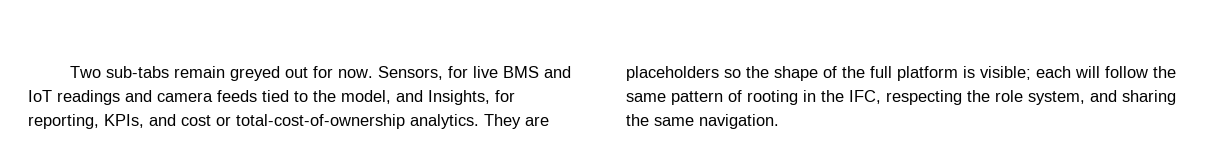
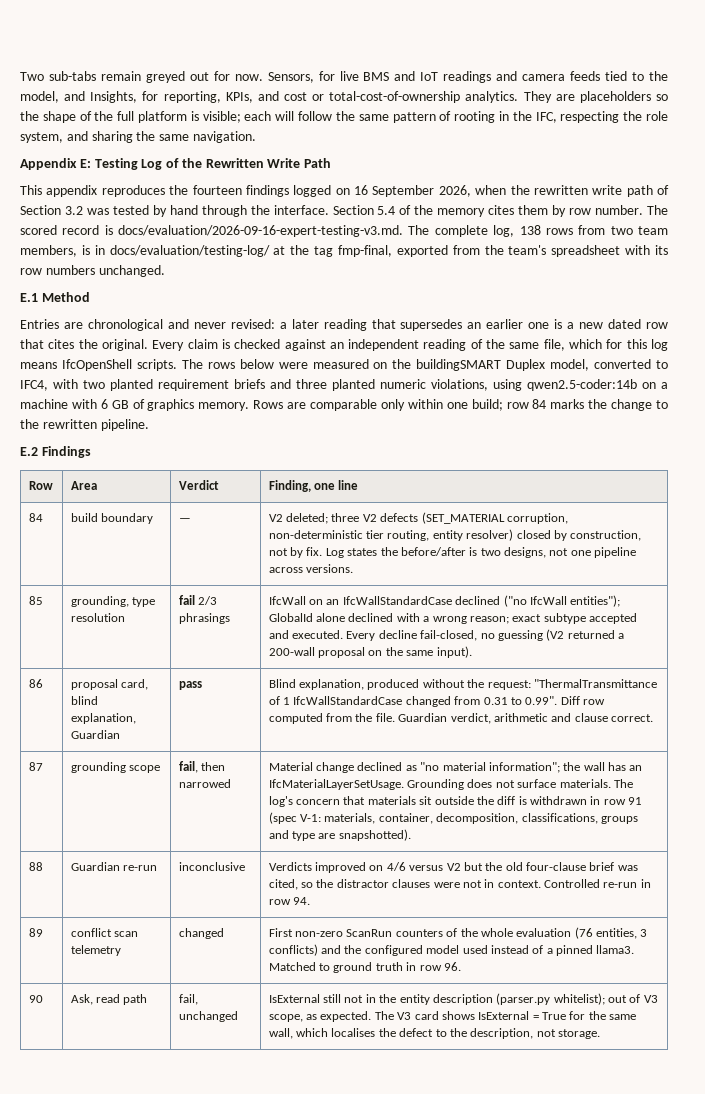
+ Appendix E: Testing Log of the Rewritten Write Path
+ This appendix reproduces the fourteen findings logged on 16 September 2026, when the rewritten write path of Section 3.2 was tested by hand through the interface. Section 5.4 of the memory cites them by row number. The scored record is docs/evaluation/2026-09-16-expert-testing-v3.md. The complete log, 138 rows from two team members, is in docs/evaluation/testing-log/ at the tag fmp-final, exported from the team's spreadsheet with its row numbers unchanged.
+ E.1 Method
+ Entries are chronological and never revised: a later reading that supersedes an earlier one is a new dated row that cites the original. Every claim is checked against an independent reading of the same file, which for this log means IfcOpenShell scripts. The rows below were measured on the buildingSMART Duplex model, converted to IFC4, with two planted requirement briefs and three planted numeric violations, using qwen2.5-coder:14b on a machine with 6 GB of graphics memory. Rows are comparable only within one build; row 84 marks the change to the rewritten pipeline.
+ E.2 Findings
+ Row | Area | Verdict | Finding, one line
+ 84 | build boundary | — | V2 deleted; three V2 defects (SET_MATERIAL corruption, non-deterministic tier routing, entity resolver) closed by construction, not by fix. Log states the before/after is two designs, not one pipeline across versions.
+ 85 | grounding, type resolution | fail 2/3 phrasings | IfcWall on an IfcWallStandardCase declined ("no IfcWall entities"); GlobalId alone declined with a wrong reason; exact subtype accepted and executed. Every decline fail-closed, no guessing (V2 returned a 200-wall proposal on the same input).
+ 86 | proposal card, blind explanation, Guardian | pass | Blind explanation, produced without the request: "ThermalTransmittance of 1 IfcWallStandardCase changed from 0.31 to 0.99". Diff row computed from the file. Guardian verdict, arithmetic and clause correct.
+ 87 | grounding scope | fail, then narrowed | Material change declined as "no material information"; the wall has an IfcMaterialLayerSetUsage. Grounding does not surface materials. The log's concern that materials sit outside the diff is withdrawn in row 91 (spec V-1: materials, container, decomposition, classifications, groups and type are snapshotted).
+ 88 | Guardian re-run | inconclusive | Verdicts improved on 4/6 versus V2 but the old four-clause brief was cited, so the distractor clauses were not in context. Controlled re-run in row 94.
+ 89 | conflict scan telemetry | changed | First non-zero ScanRun counters of the whole evaluation (76 entities, 3 conflicts) and the configured model used instead of a pinned llama3. Matched to ground truth in row 96.
+ 90 | Ask, read path | fail, unchanged | IsExternal still not in the entity description (parser.py whitelist); out of V3 scope, as expected. The V3 card shows IsExternal = True for the same wall, which localises the defect to the description, not storage.

